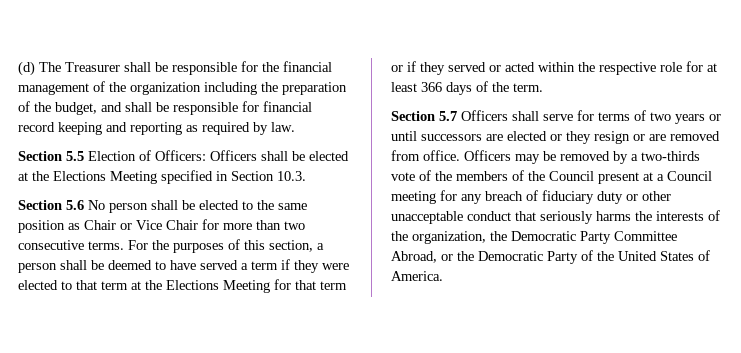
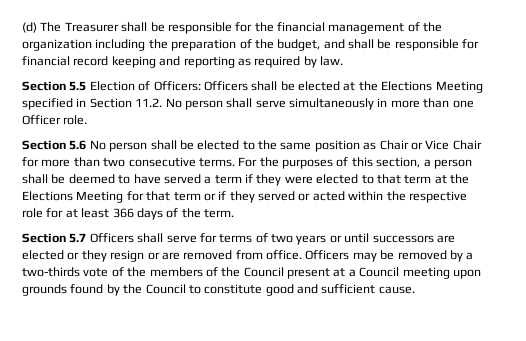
- Section 5.5 Election of Officers: Officers shall be elected at the Elections Meeting specified in Section 10.3.
+ Section 5.5 Election of Officers: Officers shall be elected at the Elections Meeting specified in Section 11.2. No person shall serve simultaneously in more than one Officer role.
- Officers may be removed by a two-thirds vote of the members of the Council present at a Council meeting for any breach of fiduciary duty or other unacceptable conduct that seriously harms the interests of the organization, the Democratic Party Committee Abroad, or the Democratic Party of the United States of America.
+ Officers may be removed by a two-thirds vote of the members of the Council present at a Council meeting upon grounds found by the Council to constitute good and sufficient cause.

